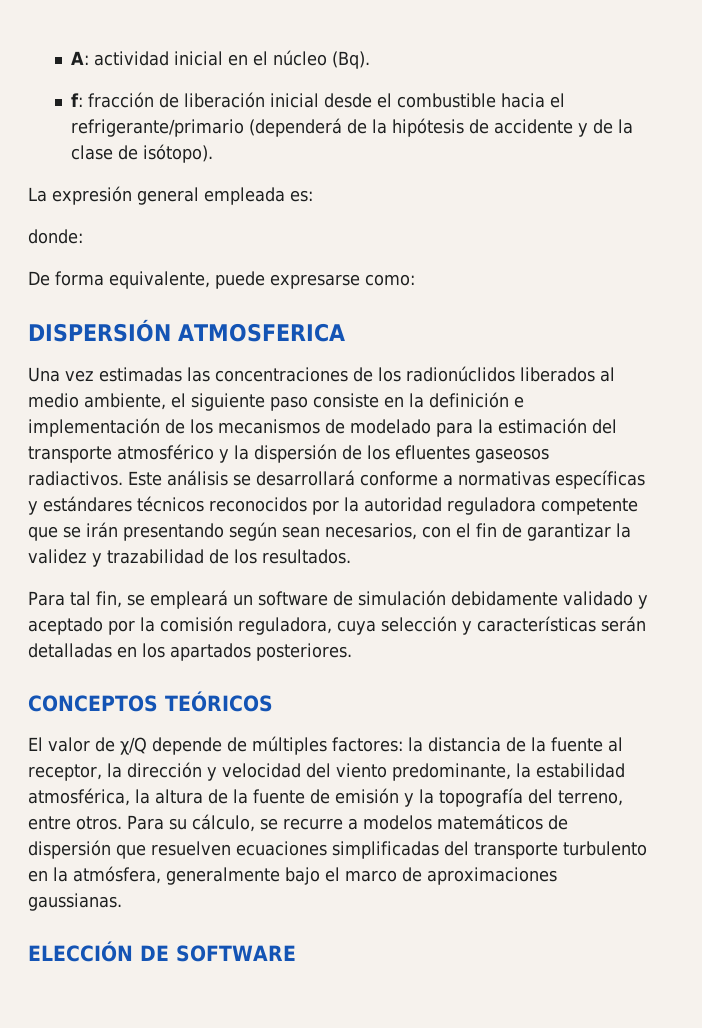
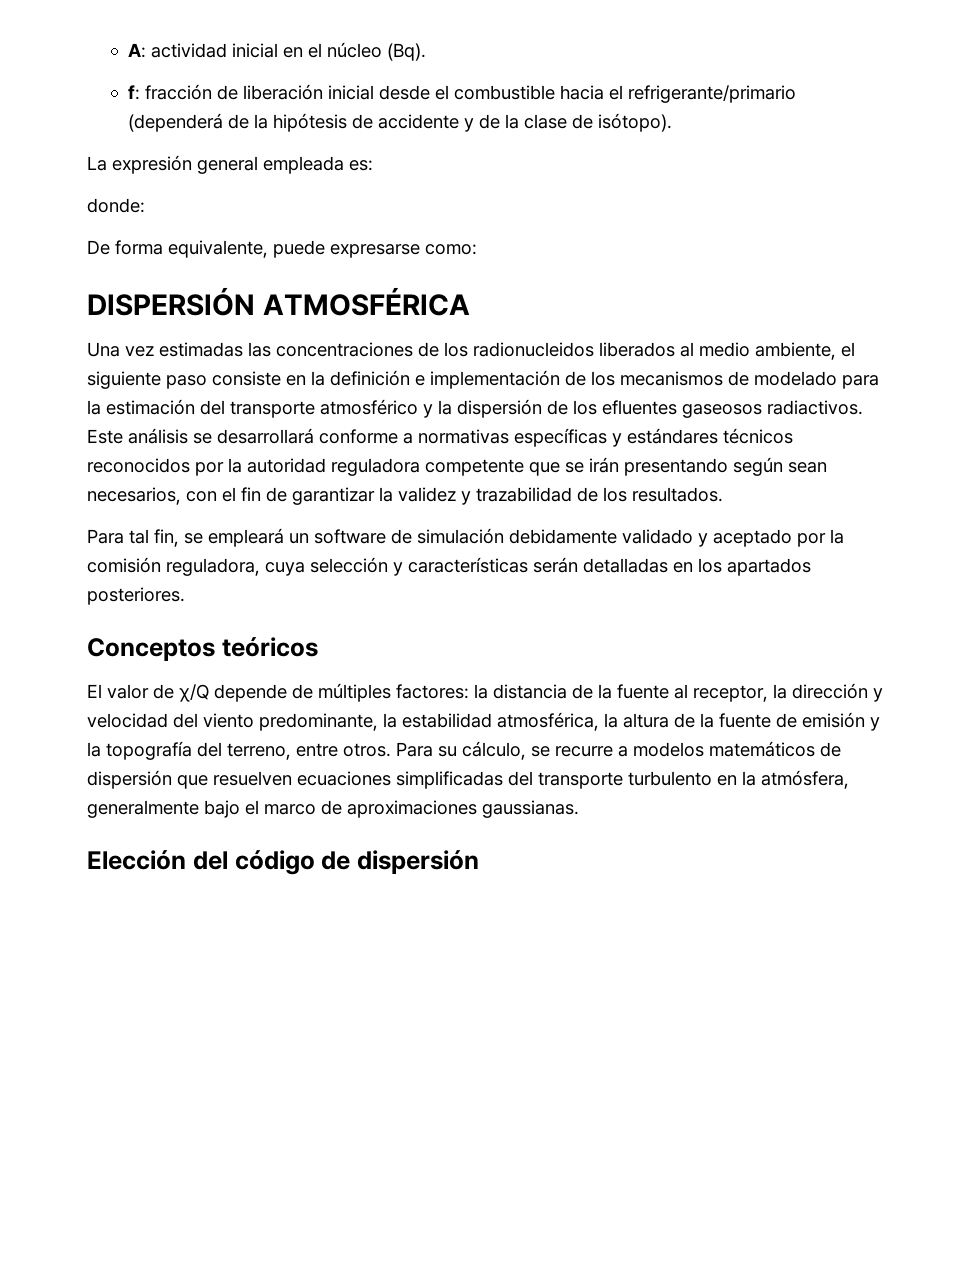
- DISPERSIÓN ATMOSFERICA
+ DISPERSIÓN ATMOSFÉRICA
- Una vez estimadas las concentraciones de los radionúclidos liberados al medio ambiente, el siguiente paso consiste en la definición e implementación de los mecanismos de modelado para la estimación del transporte atmosférico y la dispersión de los efluentes gaseosos radiactivos.
+ Una vez estimadas las concentraciones de los radionucleidos liberados al medio ambiente, el siguiente paso consiste en la definición e implementación de los mecanismos de modelado para la estimación del transporte atmosférico y la dispersión de los efluentes gaseosos radiactivos.
- CONCEPTOS TEÓRICOS
+ Conceptos teóricos
- ELECCIÓN DE SOFTWARE
+ Elección del código de dispersión

